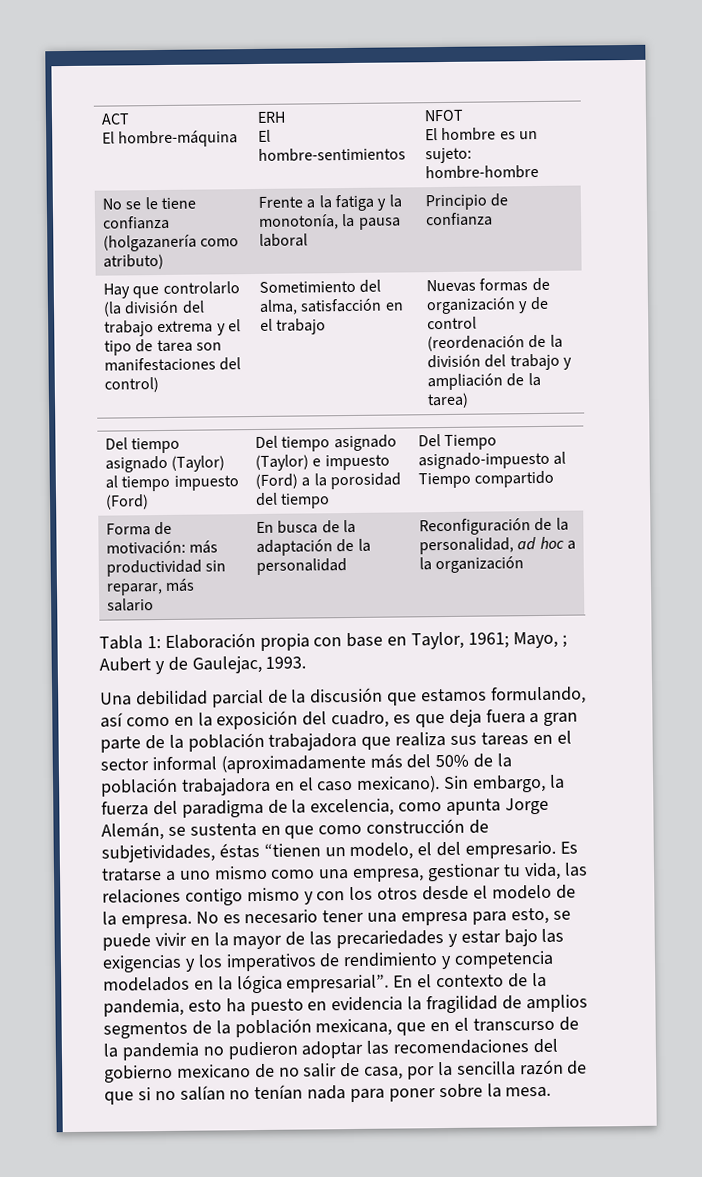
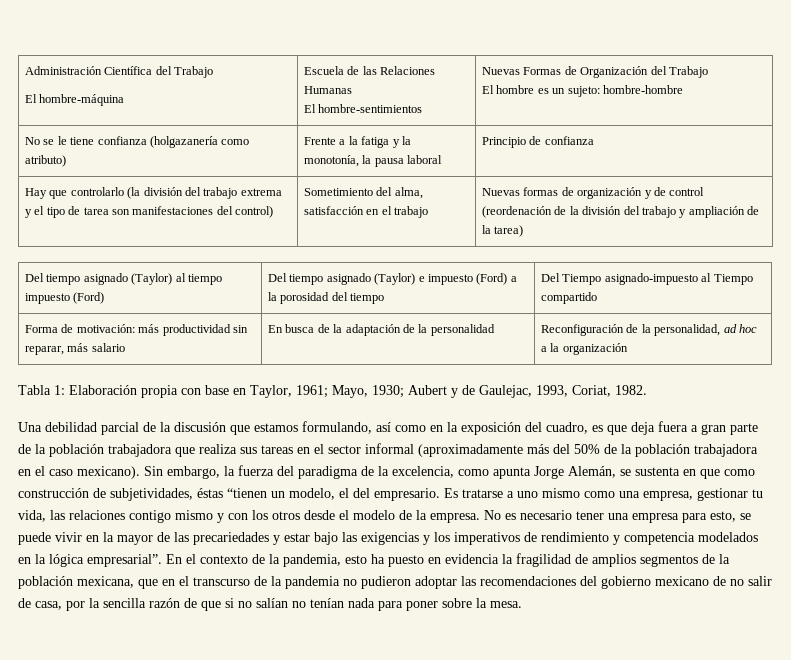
- ACT
- El hombre-máquina | ERH
- El hombre-sentimientos | NFOT
+ Administración Científica del Trabajo
+ El hombre-máquina | Escuela de las Relaciones Humanas
+ El hombre-sentimientos | Nuevas Formas de Organización del Trabajo
- Tabla 1: Elaboración propia con base en Taylor, 1961; Mayo, ; Aubert y de Gaulejac, 1993.
+ Tabla 1: Elaboración propia con base en Taylor, 1961; Mayo, 1930; Aubert y de Gaulejac, 1993, Coriat, 1982.

